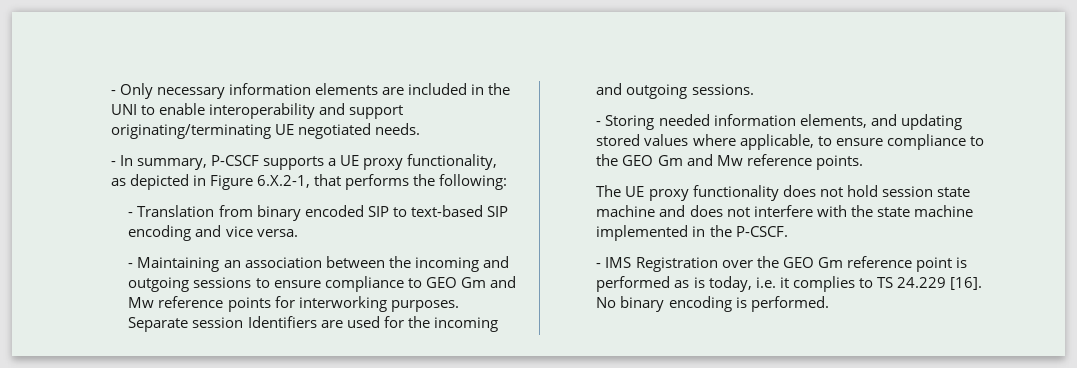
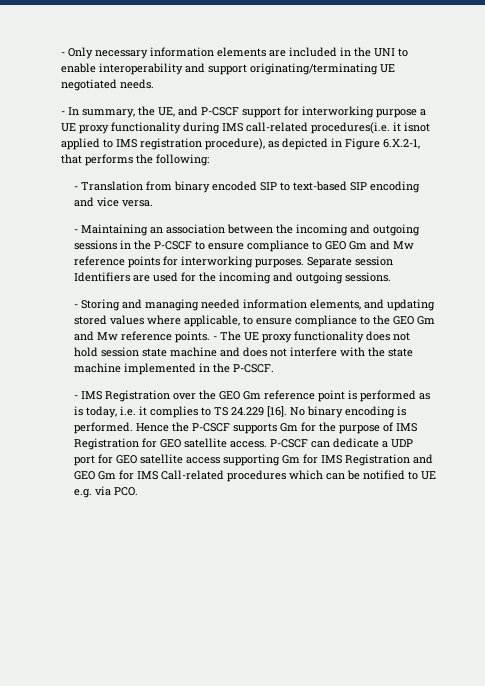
- - In summary, P-CSCF supports a UE proxy functionality, as depicted in Figure 6.X.2-1, that performs the following:
+ - In summary, the UE, and P-CSCF support for interworking purpose a UE proxy functionality during IMS call-related procedures(i.e. it isnot applied to IMS registration procedure), as depicted in Figure 6.X.2-1, that performs the following:
- - Maintaining an association between the incoming and outgoing sessions to ensure compliance to GEO Gm and Mw reference points for interworking purposes.
+ - Maintaining an association between the incoming and outgoing sessions in the P-CSCF to ensure compliance to GEO Gm and Mw reference points for interworking purposes.
- - Storing needed information elements, and updating stored values where applicable, to ensure compliance to the GEO Gm and Mw reference points.
- The UE proxy functionality does not hold session state machine and does not interfere with the state machine implemented in the P-CSCF.
+ - Storing and managing needed information elements, and updating stored values where applicable, to ensure compliance to the GEO Gm and Mw reference points. - The UE proxy functionality does not hold session state machine and does not interfere with the state machine implemented in the P-CSCF.
+ Hence the P-CSCF supports Gm for the purpose of IMS Registration for GEO satellite access. P-CSCF can dedicate a UDP port for GEO satellite access supporting Gm for IMS Registration and GEO Gm for IMS Call-related procedures which can be notified to UE e.g. via PCO.

